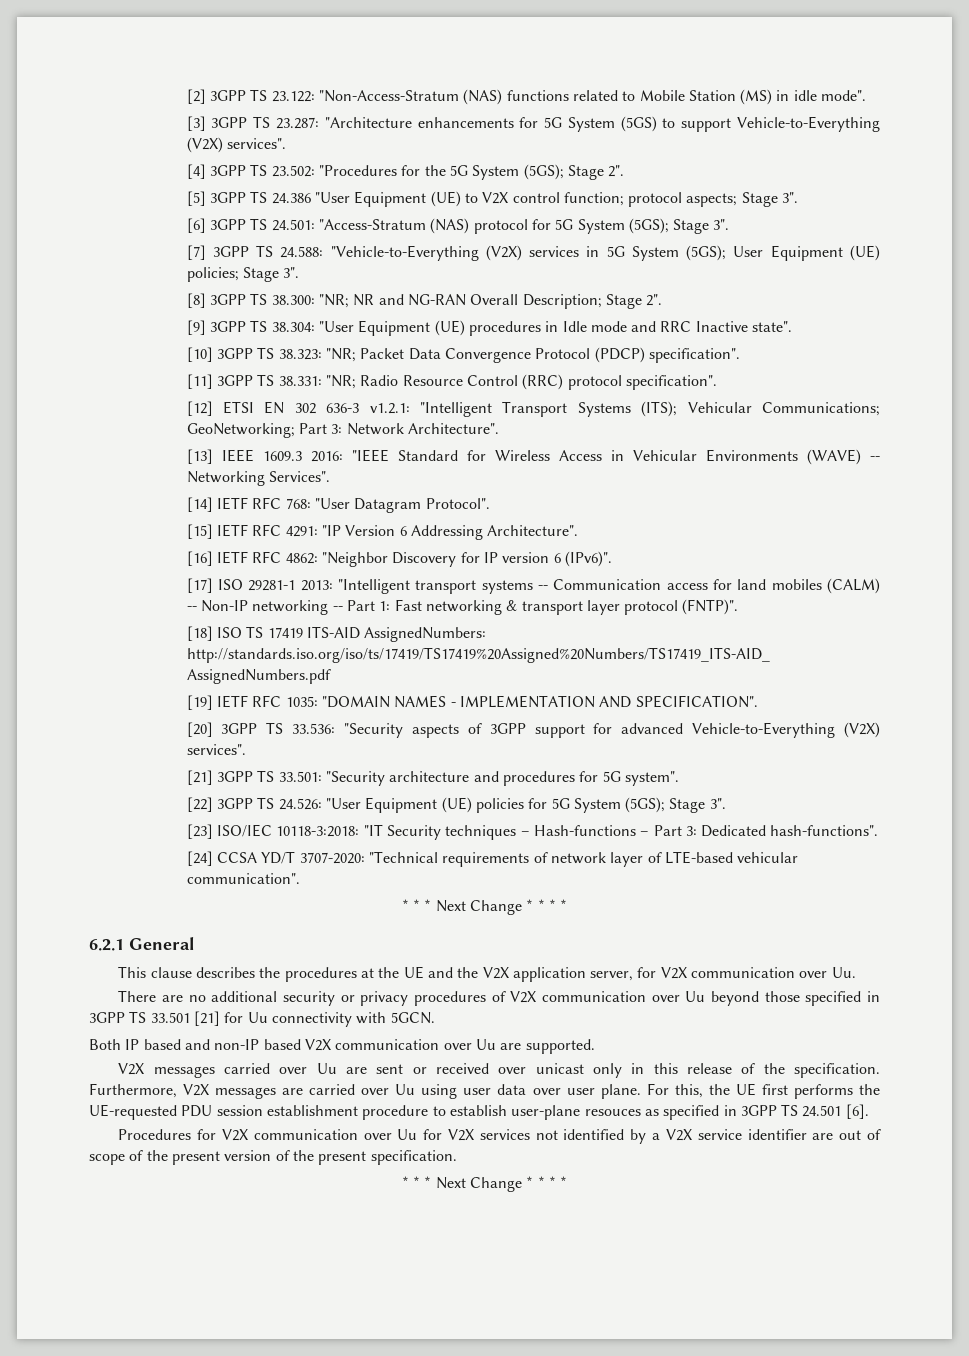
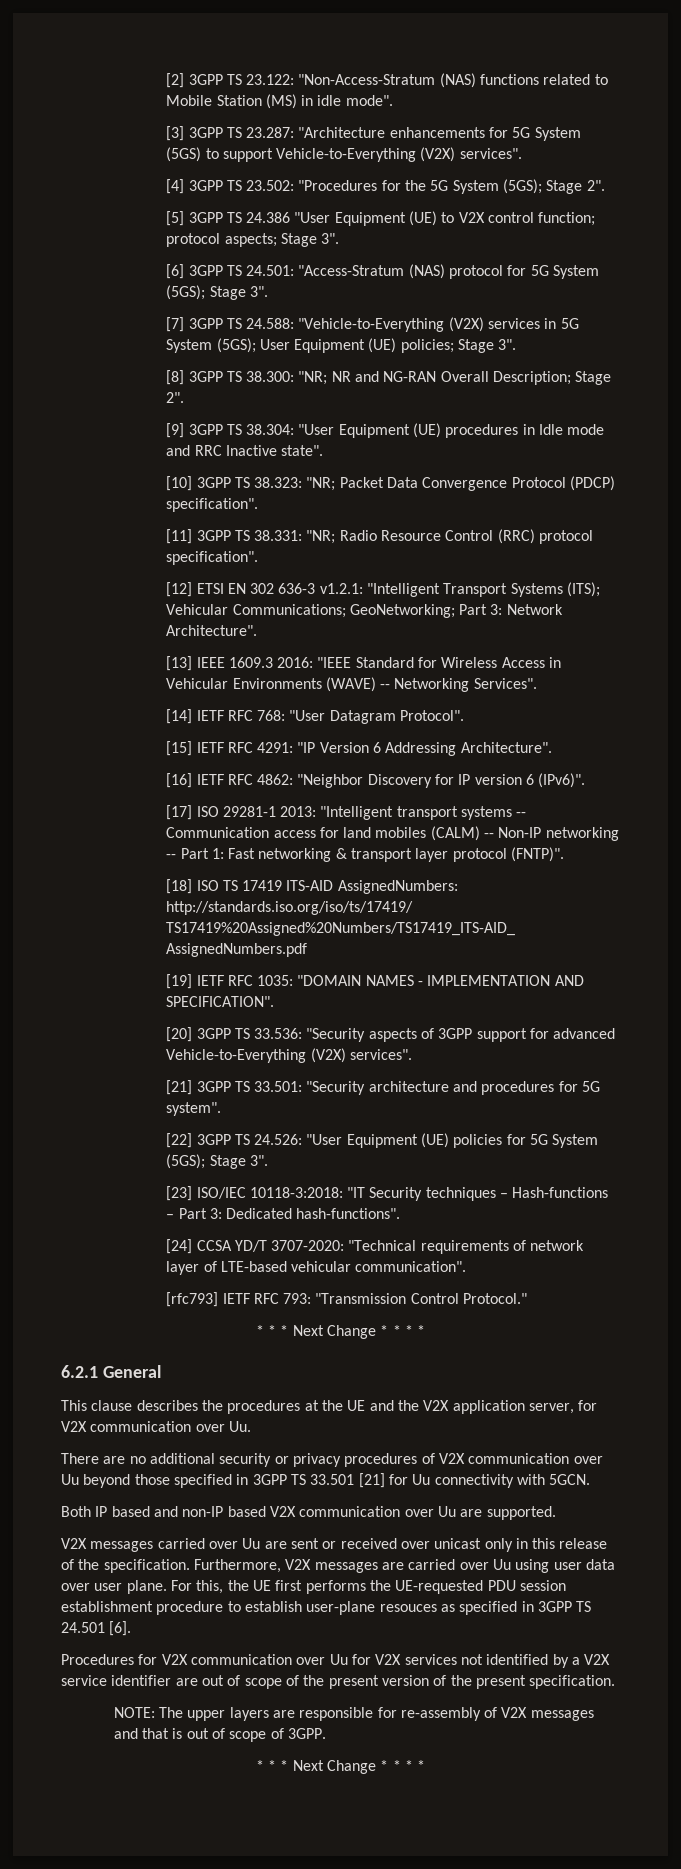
+ [rfc793] IETF RFC 793: "Transmission Control Protocol."
+ NOTE: The upper layers are responsible for re-assembly of V2X messages and that is out of scope of 3GPP.

